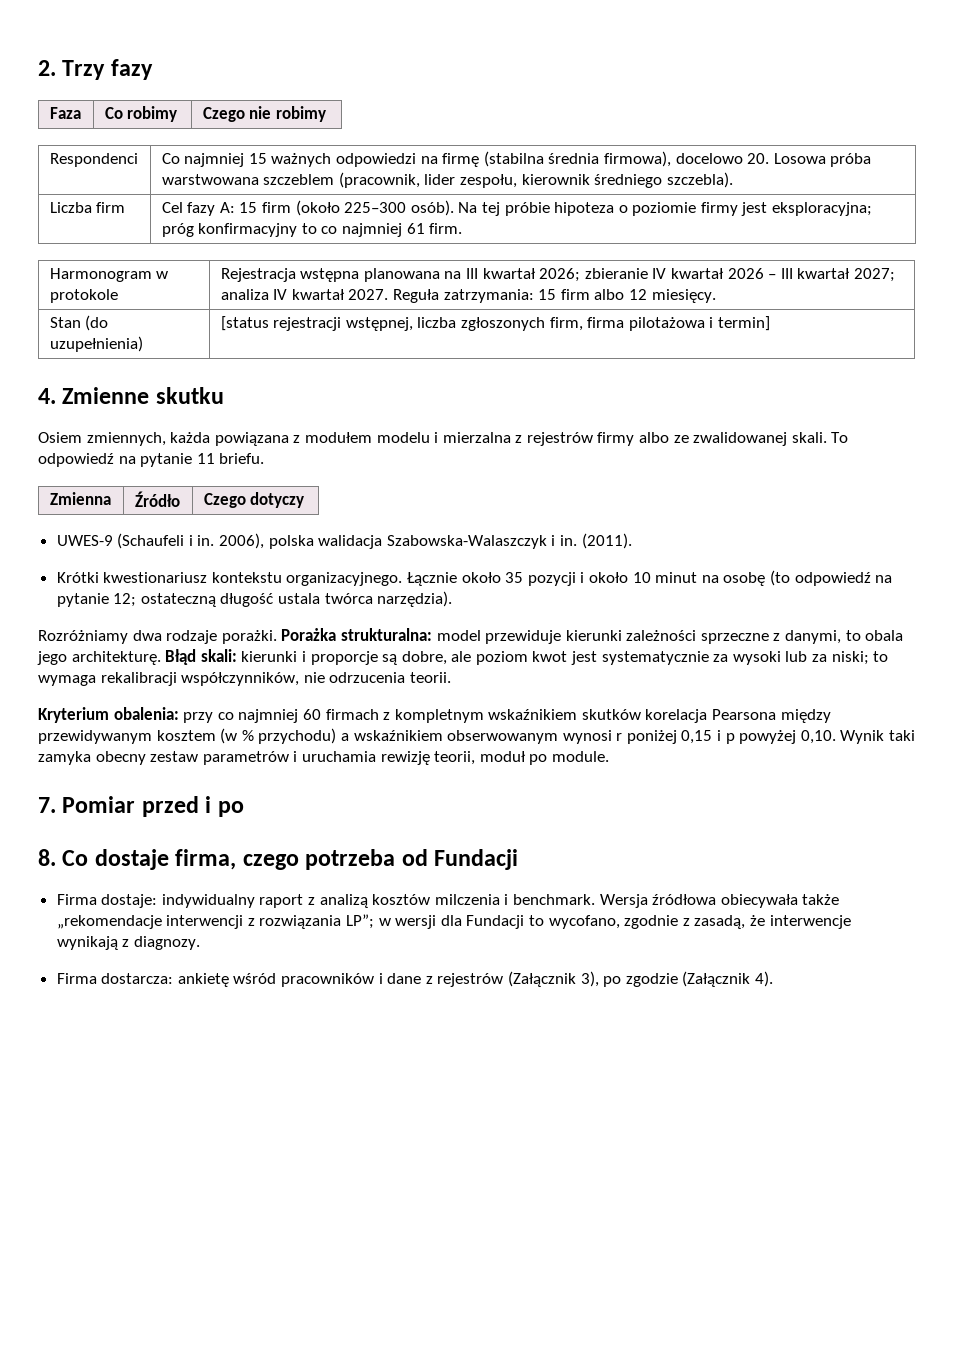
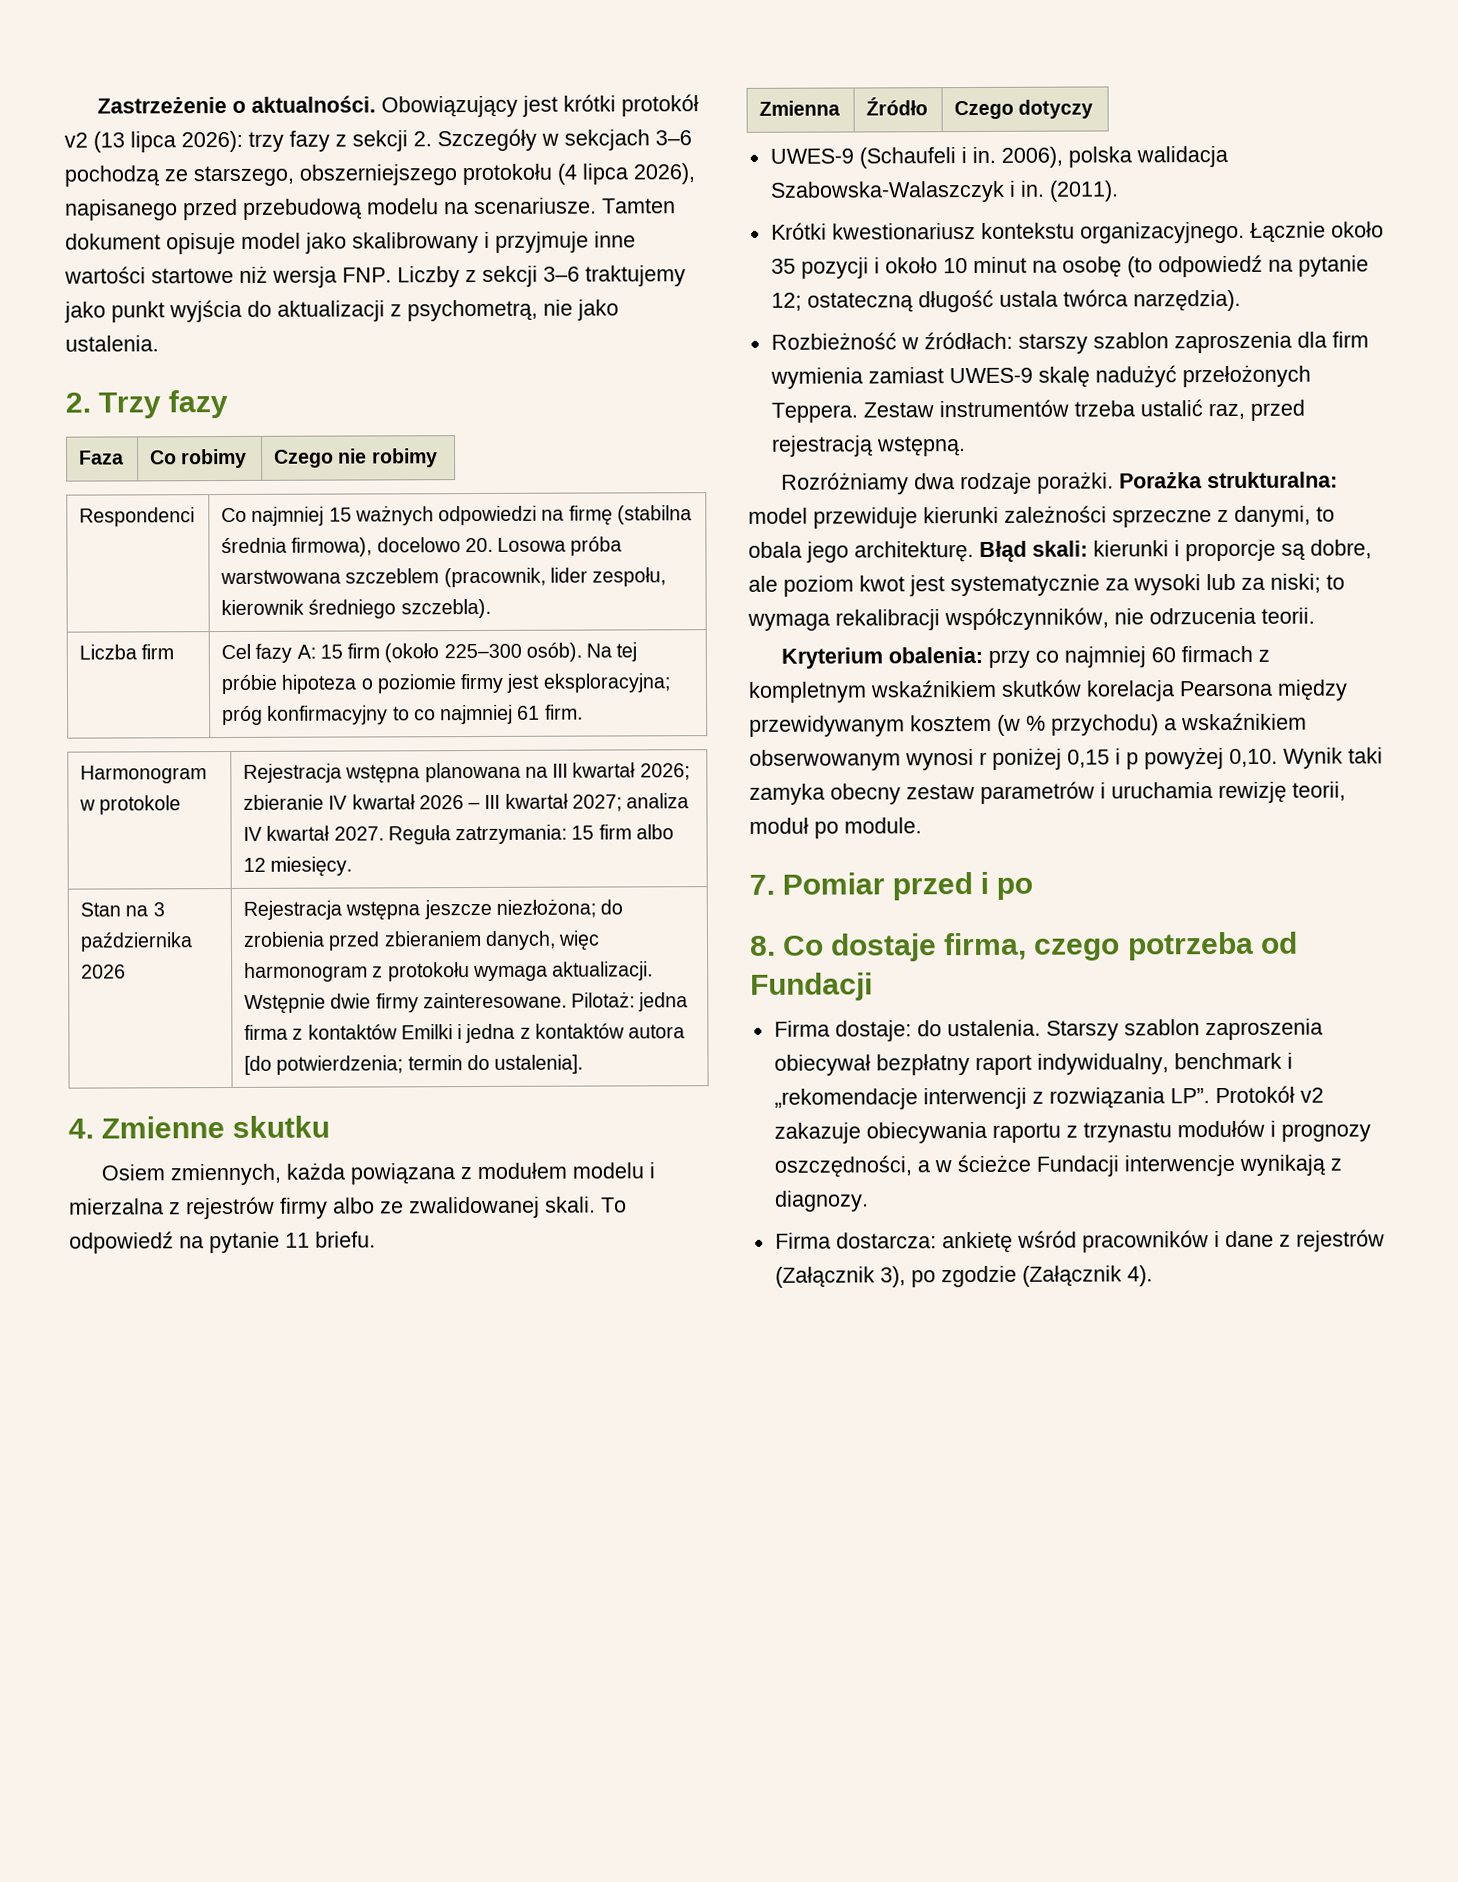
+ Zastrzeżenie o aktualności. Obowiązujący jest krótki protokół v2 (13 lipca 2026): trzy fazy z sekcji 2. Szczegóły w sekcjach 3–6 pochodzą ze starszego, obszerniejszego protokołu (4 lipca 2026), napisanego przed przebudową modelu na scenariusze. Tamten dokument opisuje model jako skalibrowany i przyjmuje inne wartości startowe niż wersja FNP. Liczby z sekcji 3–6 traktujemy jako punkt wyjścia do aktualizacji z psychometrą, nie jako ustalenia.
- Stan (do uzupełnienia) | [status rejestracji wstępnej, liczba zgłoszonych firm, firma pilotażowa i termin]
+ Stan na 3 października 2026 | Rejestracja wstępna jeszcze niezłożona; do zrobienia przed zbieraniem danych, więc harmonogram z protokołu wymaga aktualizacji. Wstępnie dwie firmy zainteresowane. Pilotaż: jedna firma z kontaktów Emilki i jedna z kontaktów autora [do potwierdzenia; termin do ustalenia].
+ Rozbieżność w źródłach: starszy szablon zaproszenia dla firm wymienia zamiast UWES-9 skalę nadużyć przełożonych Teppera. Zestaw instrumentów trzeba ustalić raz, przed rejestracją wstępną.
- Firma dostaje: indywidualny raport z analizą kosztów milczenia i benchmark. Wersja źródłowa obiecywała także „rekomendacje interwencji z rozwiązania LP”; w wersji dla Fundacji to wycofano, zgodnie z zasadą, że interwencje wynikają z diagnozy.
+ Firma dostaje: do ustalenia. Starszy szablon zaproszenia obiecywał bezpłatny raport indywidualny, benchmark i „rekomendacje interwencji z rozwiązania LP”. Protokół v2 zakazuje obiecywania raportu z trzynastu modułów i prognozy oszczędności, a w ścieżce Fundacji interwencje wynikają z diagnozy.

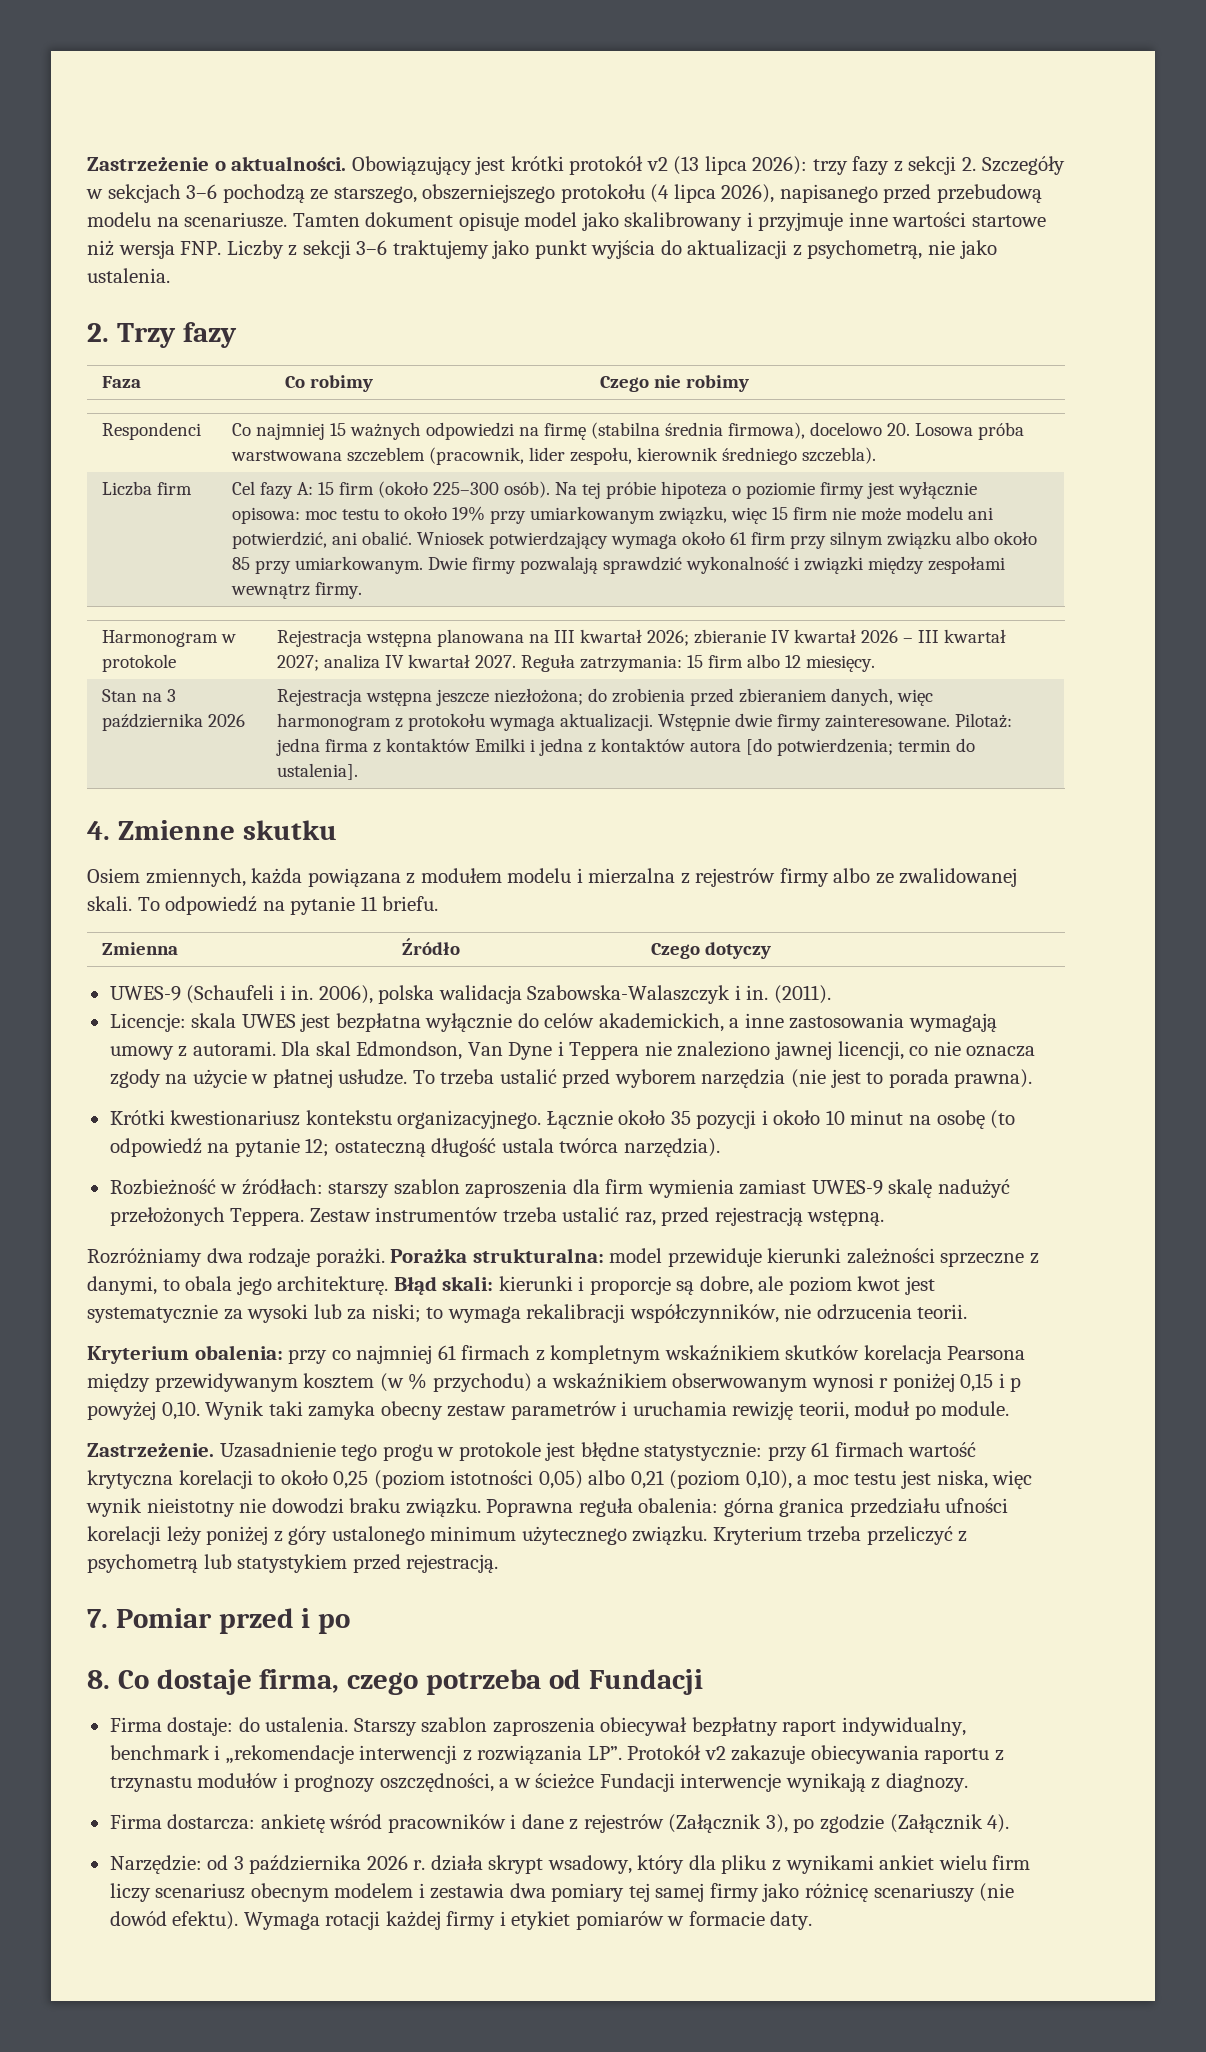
- Na tej próbie hipoteza o poziomie firmy jest eksploracyjna; próg konfirmacyjny to co najmniej 61 firm.
+ Na tej próbie hipoteza o poziomie firmy jest wyłącznie opisowa: moc testu to około 19% przy umiarkowanym związku, więc 15 firm nie może modelu ani potwierdzić, ani obalić. Wniosek potwierdzający wymaga około 61 firm przy silnym związku albo około 85 przy umiarkowanym. Dwie firmy pozwalają sprawdzić wykonalność i związki między zespołami wewnątrz firmy.
+ Licencje: skala UWES jest bezpłatna wyłącznie do celów akademickich, a inne zastosowania wymagają umowy z autorami. Dla skal Edmondson, Van Dyne i Teppera nie znaleziono jawnej licencji, co nie oznacza zgody na użycie w płatnej usłudze. To trzeba ustalić przed wyborem narzędzia (nie jest to porada prawna).
- Kryterium obalenia: przy co najmniej 60 firmach z kompletnym wskaźnikiem skutków korelacja Pearsona między przewidywanym kosztem (w % przychodu) a wskaźnikiem obserwowanym wynosi r poniżej 0,15 i p powyżej 0,10.
+ Kryterium obalenia: przy co najmniej 61 firmach z kompletnym wskaźnikiem skutków korelacja Pearsona między przewidywanym kosztem (w % przychodu) a wskaźnikiem obserwowanym wynosi r poniżej 0,15 i p powyżej 0,10.
+ Zastrzeżenie. Uzasadnienie tego progu w protokole jest błędne statystycznie: przy 61 firmach wartość krytyczna korelacji to około 0,25 (poziom istotności 0,05) albo 0,21 (poziom 0,10), a moc testu jest niska, więc wynik nieistotny nie dowodzi braku związku. Poprawna reguła obalenia: górna granica przedziału ufności korelacji leży poniżej z góry ustalonego minimum użytecznego związku. Kryterium trzeba przeliczyć z psychometrą lub statystykiem przed rejestracją.
+ Narzędzie: od 3 października 2026 r. działa skrypt wsadowy, który dla pliku z wynikami ankiet wielu firm liczy scenariusz obecnym modelem i zestawia dwa pomiary tej samej firmy jako różnicę scenariuszy (nie dowód efektu). Wymaga rotacji każdej firmy i etykiet pomiarów w formacie daty.

